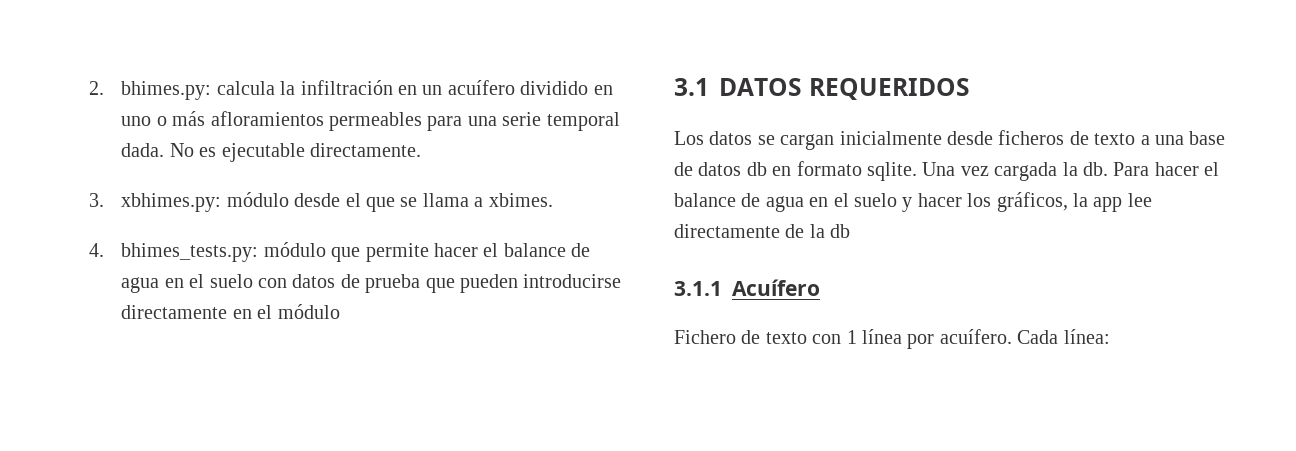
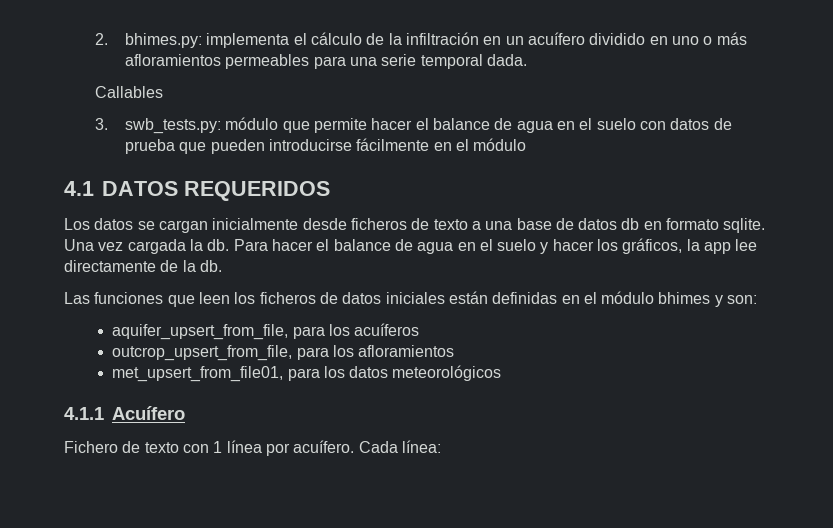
- 2. bhimes.py: calcula la infiltración en un acuífero dividido en uno o más afloramientos permeables para una serie temporal dada. No es ejecutable directamente.
- 3. xbhimes.py: módulo desde el que se llama a xbimes.
- 4. bhimes_tests.py: módulo que permite hacer el balance de agua en el suelo con datos de prueba que pueden introducirse directamente en el módulo
+ 2. bhimes.py: implementa el cálculo de la infiltración en un acuífero dividido en uno o más afloramientos permeables para una serie temporal dada.
+ Callables
+ 3. swb_tests.py: módulo que permite hacer el balance de agua en el suelo con datos de prueba que pueden introducirse fácilmente en el módulo
- 3.1 DATOS REQUERIDOS
+ 4.1 DATOS REQUERIDOS
- Para hacer el balance de agua en el suelo y hacer los gráficos, la app lee directamente de la db
- 3.1.1 Acuífero
+ Para hacer el balance de agua en el suelo y hacer los gráficos, la app lee directamente de la db.
+ Las funciones que leen los ficheros de datos iniciales están definidas en el módulo bhimes y son:
+ aquifer_upsert_from_file, para los acuíferos
+ outcrop_upsert_from_file, para los afloramientos
+ met_upsert_from_file01, para los datos meteorológicos
+ 4.1.1 Acuífero

